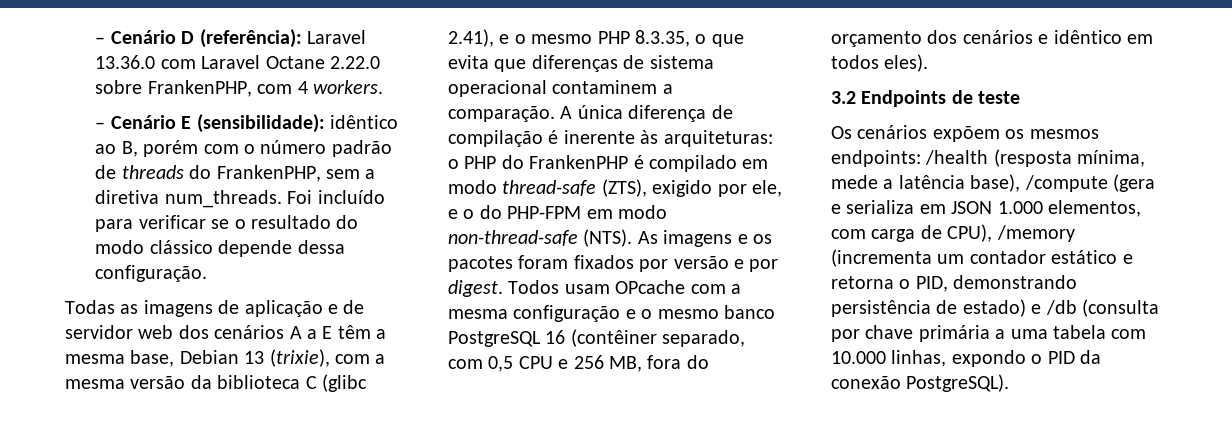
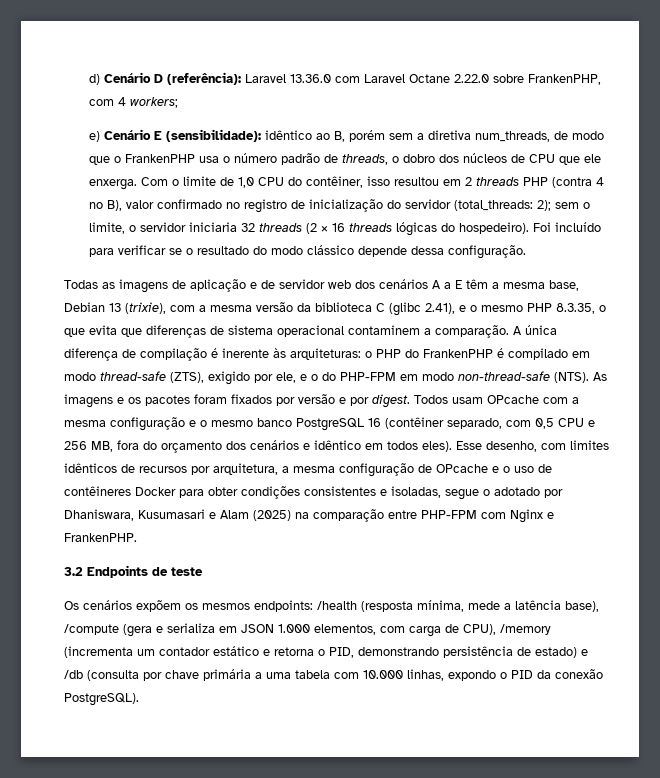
- – Cenário D (referência): Laravel 13.36.0 com Laravel Octane 2.22.0 sobre FrankenPHP, com 4 workers.
- – Cenário E (sensibilidade): idêntico ao B, porém com o número padrão de threads do FrankenPHP, sem a diretiva num_threads.
+ d) Cenário D (referência): Laravel 13.36.0 com Laravel Octane 2.22.0 sobre FrankenPHP, com 4 workers;
+ e) Cenário E (sensibilidade): idêntico ao B, porém sem a diretiva num_threads, de modo que o FrankenPHP usa o número padrão de threads, o dobro dos núcleos de CPU que ele enxerga. Com o limite de 1,0 CPU do contêiner, isso resultou em 2 threads PHP (contra 4 no B), valor confirmado no registro de inicialização do servidor (total_threads: 2); sem o limite, o servidor iniciaria 32 threads (2 × 16 threads lógicas do hospedeiro).
+ Esse desenho, com limites idênticos de recursos por arquitetura, a mesma configuração de OPcache e o uso de contêineres Docker para obter condições consistentes e isoladas, segue o adotado por Dhaniswara, Kusumasari e Alam (2025) na comparação entre PHP-FPM com Nginx e FrankenPHP.

